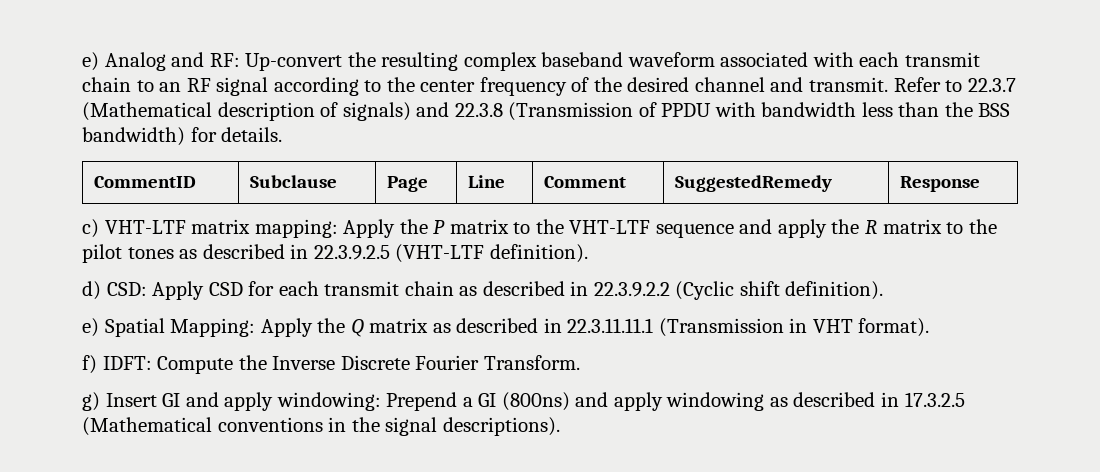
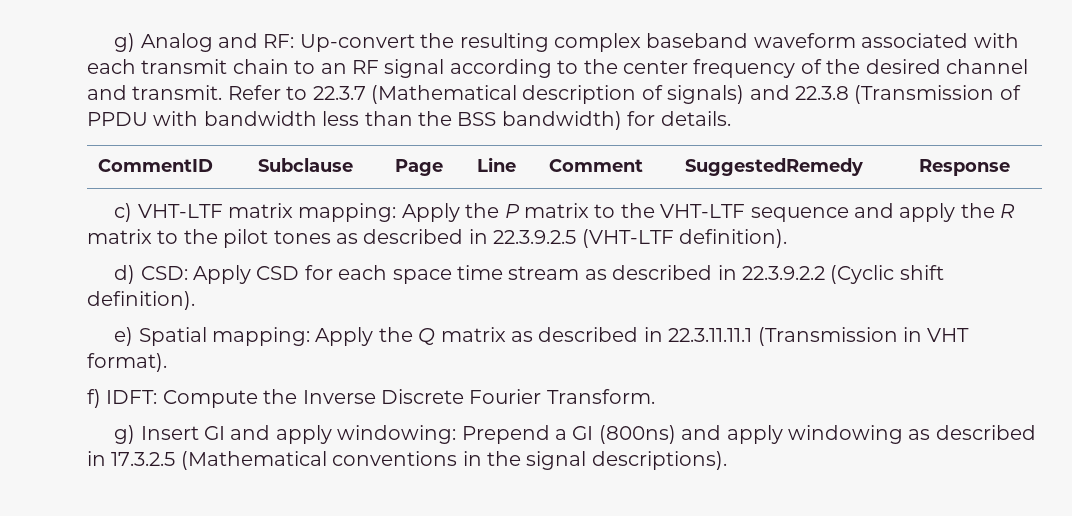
- e) Analog and RF: Up-convert the resulting complex baseband waveform associated with each transmit chain to an RF signal according to the center frequency of the desired channel and transmit.
+ g) Analog and RF: Up-convert the resulting complex baseband waveform associated with each transmit chain to an RF signal according to the center frequency of the desired channel and transmit.
- d) CSD: Apply CSD for each transmit chain as described in 22.3.9.2.2 (Cyclic shift definition).
+ d) CSD: Apply CSD for each space time stream as described in 22.3.9.2.2 (Cyclic shift definition).
- e) Spatial Mapping: Apply the Q matrix as described in 22.3.11.11.1 (Transmission in VHT format).
+ e) Spatial mapping: Apply the Q matrix as described in 22.3.11.11.1 (Transmission in VHT format).

